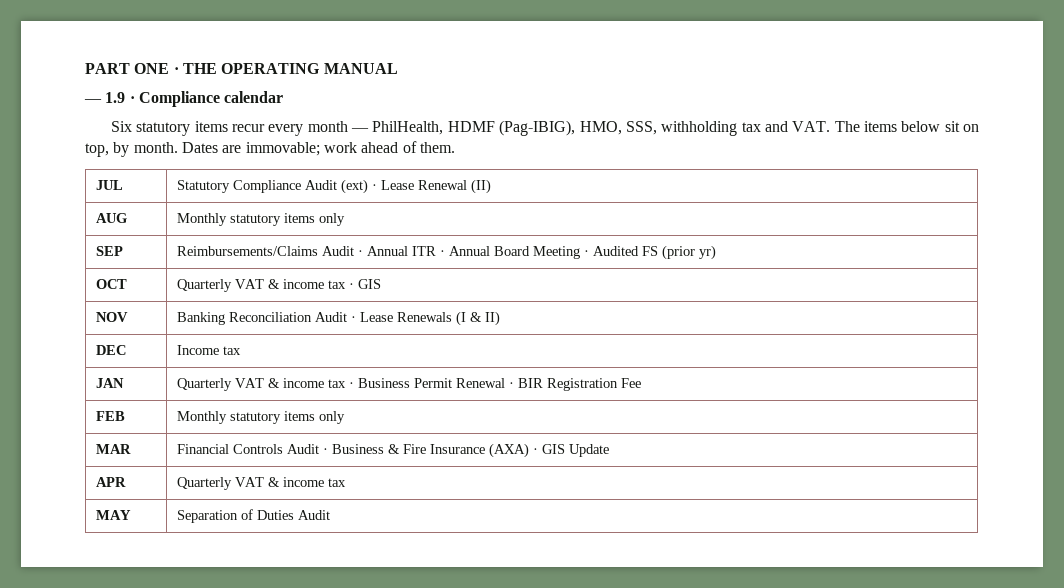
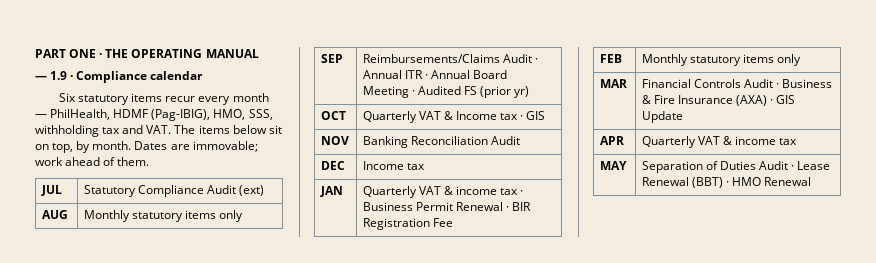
- JUL | Statutory Compliance Audit (ext) · Lease Renewal (II)
+ JUL | Statutory Compliance Audit (ext)
- OCT | Quarterly VAT & income tax · GIS
+ OCT | Quarterly VAT & Income tax · GIS
- NOV | Banking Reconciliation Audit · Lease Renewals (I & II)
+ NOV | Banking Reconciliation Audit
- MAY | Separation of Duties Audit
+ MAY | Separation of Duties Audit · Lease Renewal (BBT) · HMO Renewal

